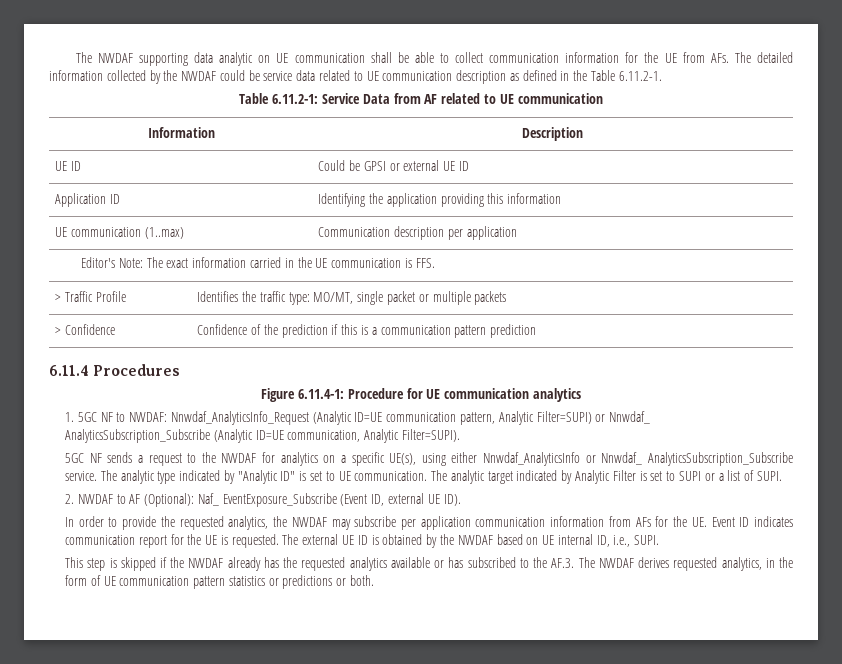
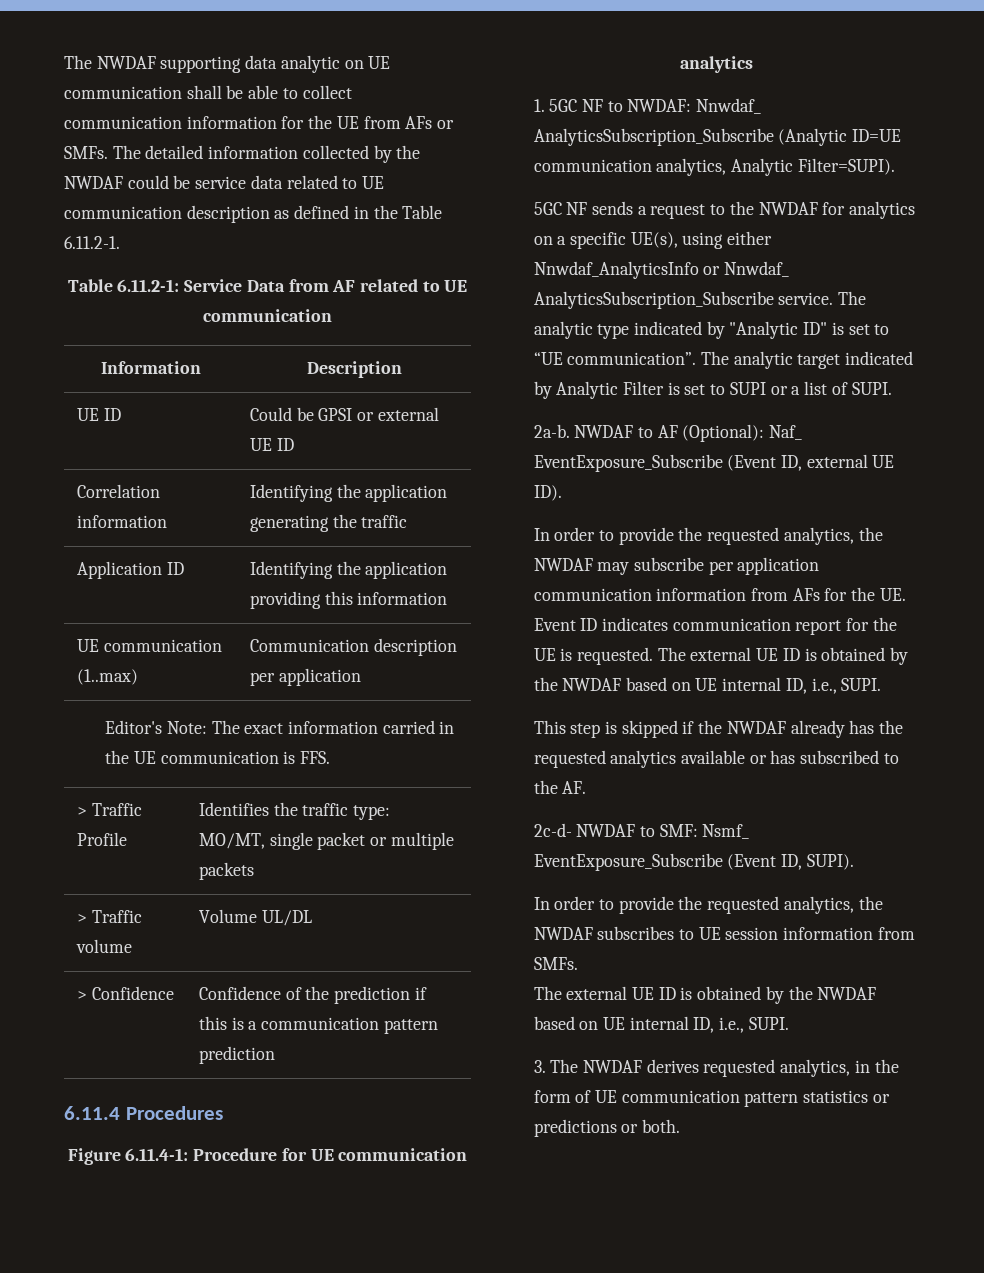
- The NWDAF supporting data analytic on UE communication shall be able to collect communication information for the UE from AFs. The detailed information collected by the NWDAF could be service data related to UE communication description as defined in the Table 6.11.2-1.
+ The NWDAF supporting data analytic on UE communication shall be able to collect communication information for the UE from AFs or SMFs. The detailed information collected by the NWDAF could be service data related to UE communication description as defined in the Table 6.11.2-1.
+ Correlation information | Identifying the application generating the traffic
+ > Traffic volume | Volume UL/DL
- 1. 5GC NF to NWDAF: Nnwdaf_AnalyticsInfo_Request (Analytic ID=UE communication pattern, Analytic Filter=SUPI) or Nnwdaf_ AnalyticsSubscription_Subscribe (Analytic ID=UE communication, Analytic Filter=SUPI).
+ 1. 5GC NF to NWDAF: Nnwdaf_ AnalyticsSubscription_Subscribe (Analytic ID=UE communication analytics, Analytic Filter=SUPI).
- The analytic type indicated by "Analytic ID" is set to UE communication.
+ The analytic type indicated by "Analytic ID" is set to “UE communication”.
- 2. NWDAF to AF (Optional): Naf_ EventExposure_Subscribe (Event ID, external UE ID).
+ 2a-b. NWDAF to AF (Optional): Naf_ EventExposure_Subscribe (Event ID, external UE ID).
- This step is skipped if the NWDAF already has the requested analytics available or has subscribed to the AF.3. The NWDAF derives requested analytics, in the form of UE communication pattern statistics or predictions or both.
+ This step is skipped if the NWDAF already has the requested analytics available or has subscribed to the AF.
+ 2c-d- NWDAF to SMF: Nsmf_ EventExposure_Subscribe (Event ID, SUPI).
+ In order to provide the requested analytics, the NWDAF subscribes to UE session information from SMFs.
+ The external UE ID is obtained by the NWDAF based on UE internal ID, i.e., SUPI.
+ 3. The NWDAF derives requested analytics, in the form of UE communication pattern statistics or predictions or both.

